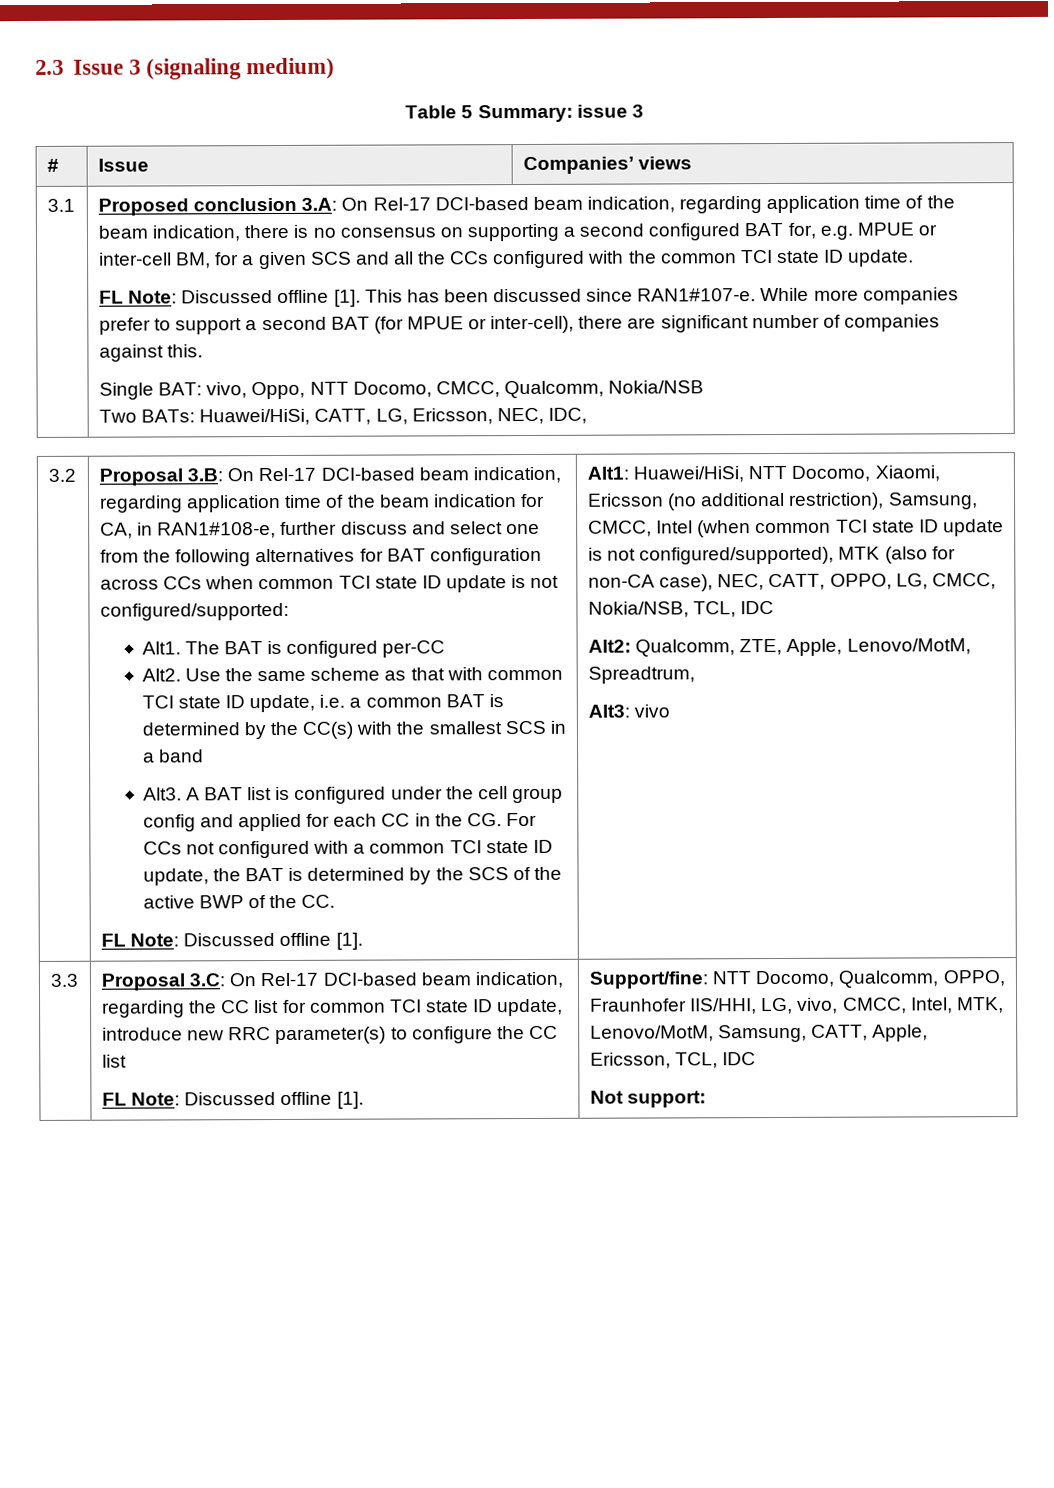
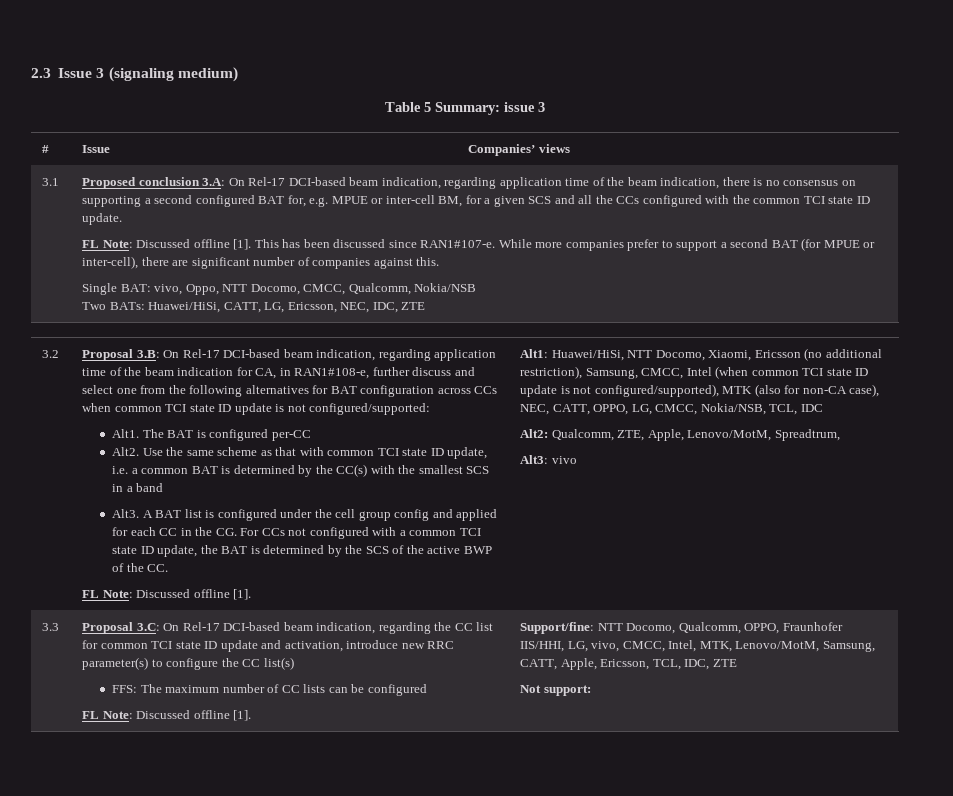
- Two BATs: Huawei/HiSi, CATT, LG, Ericsson, NEC, IDC,
+ Two BATs: Huawei/HiSi, CATT, LG, Ericsson, NEC, IDC, ZTE
- Proposal 3.C: On Rel-17 DCI-based beam indication, regarding the CC list for common TCI state ID update, introduce new RRC parameter(s) to configure the CC list
+ Proposal 3.C: On Rel-17 DCI-based beam indication, regarding the CC list for common TCI state ID update and activation, introduce new RRC parameter(s) to configure the CC list(s)
+ FFS: The maximum number of CC lists can be configured
- Support/fine: NTT Docomo, Qualcomm, OPPO, Fraunhofer IIS/HHI, LG, vivo, CMCC, Intel, MTK, Lenovo/MotM, Samsung, CATT, Apple, Ericsson, TCL, IDC
+ Support/fine: NTT Docomo, Qualcomm, OPPO, Fraunhofer IIS/HHI, LG, vivo, CMCC, Intel, MTK, Lenovo/MotM, Samsung, CATT, Apple, Ericsson, TCL, IDC, ZTE

